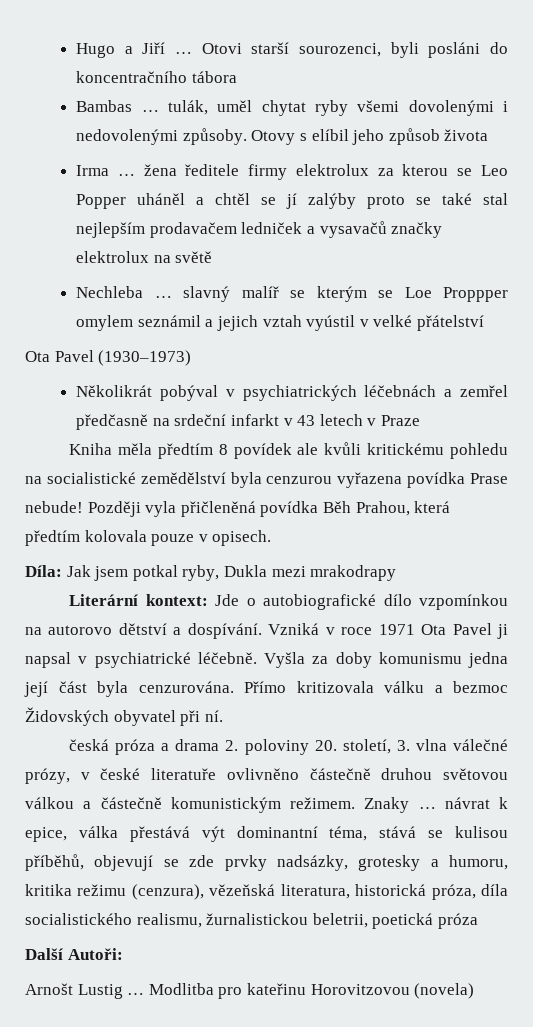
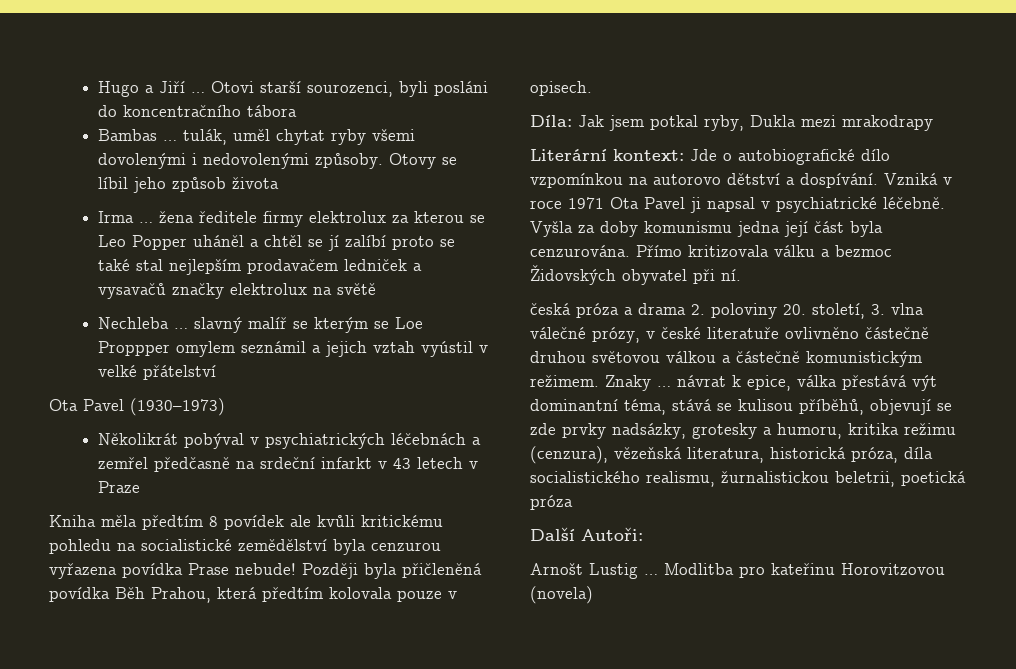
- Otovy s elíbil jeho způsob života
+ Otovy se líbil jeho způsob života
- Irma … žena ředitele firmy elektrolux za kterou se Leo Popper uháněl a chtěl se jí zalýby proto se také stal nejlepším prodavačem ledniček a vysavačů značky elektrolux na světě
+ Irma … žena ředitele firmy elektrolux za kterou se Leo Popper uháněl a chtěl se jí zalíbí proto se také stal nejlepším prodavačem ledniček a vysavačů značky elektrolux na světě
- Později vyla přičleněná povídka Běh Prahou, která předtím kolovala pouze v opisech.
+ Později byla přičleněná povídka Běh Prahou, která předtím kolovala pouze v opisech.

